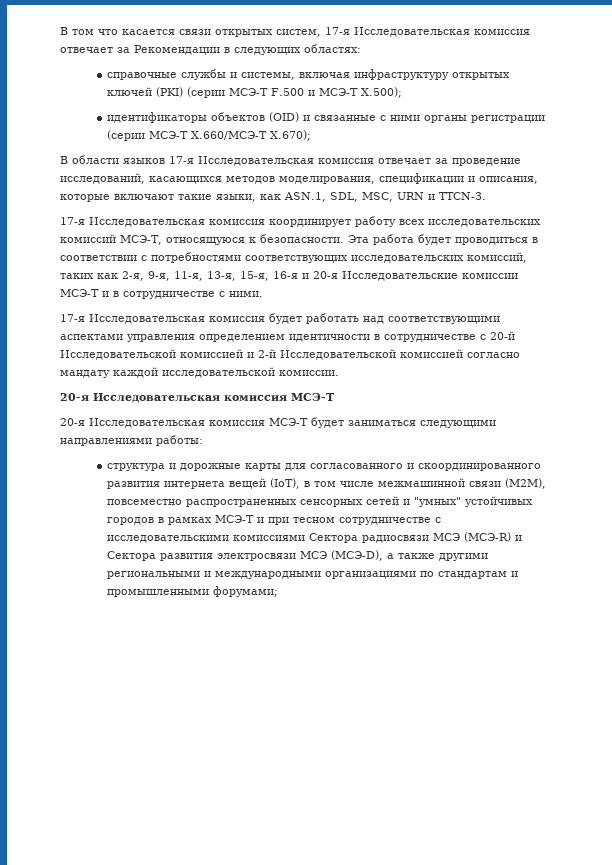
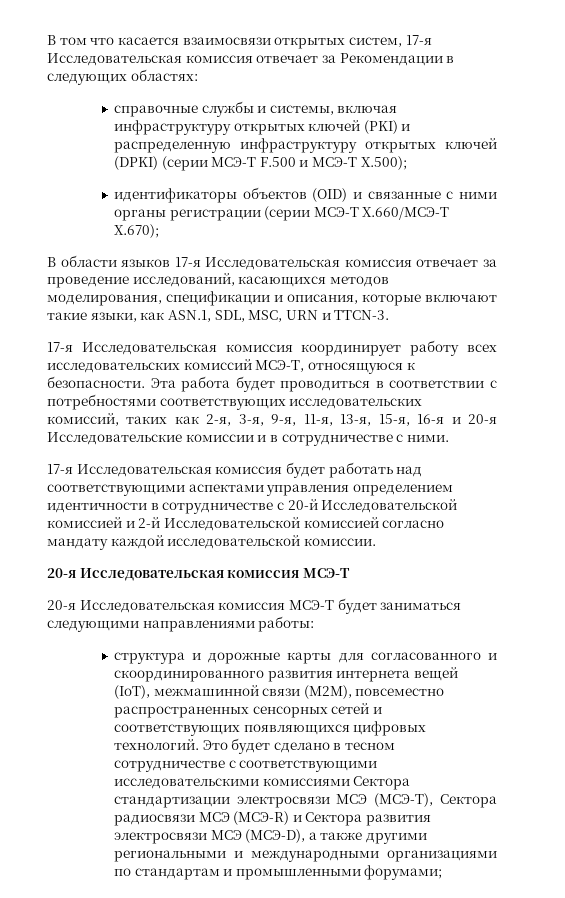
- В том что касается связи открытых систем, 17-я Исследовательская комиссия отвечает за Рекомендации в следующих областях:
+ В том что касается взаимосвязи открытых систем, 17-я Исследовательская комиссия отвечает за Рекомендации в следующих областях:
- справочные службы и системы, включая инфраструктуру открытых ключей (PKI) (серии МСЭ-Т F.500 и МСЭ-Т Х.500);
+ справочные службы и системы, включая инфраструктуру открытых ключей (PKI) и распределенную инфраструктуру открытых ключей (DPKI) (серии МСЭ-Т F.500 и МСЭ-Т Х.500);
- Эта работа будет проводиться в соответствии с потребностями соответствующих исследовательских комиссий, таких как 2-я, 9-я, 11-я, 13-я, 15-я, 16-я и 20-я Исследовательские комиссии МСЭ-Т и в сотрудничестве с ними.
+ Эта работа будет проводиться в соответствии с потребностями соответствующих исследовательских комиссий, таких как 2-я, 3-я, 9-я, 11-я, 13-я, 15-я, 16-я и 20-я Исследовательские комиссии и в сотрудничестве с ними.
- структура и дорожные карты для согласованного и скоординированного развития интернета вещей (IoT), в том числе межмашинной связи (M2M), повсеместно распространенных сенсорных сетей и "умных" устойчивых городов в рамках МСЭ-Т и при тесном сотрудничестве с исследовательскими комиссиями Сектора радиосвязи МСЭ (МСЭ-R) и Сектора развития электросвязи МСЭ (МСЭ-D), а также другими региональными и международными организациями по стандартам и промышленными форумами;
+ структура и дорожные карты для согласованного и скоординированного развития интернета вещей (IoT), межмашинной связи (M2M), повсеместно распространенных сенсорных сетей и соответствующих появляющихся цифровых технологий. Это будет сделано в тесном сотрудничестве с соответствующими исследовательскими комиссиями Сектора стандартизации электросвязи МСЭ (МСЭ-Т), Сектора радиосвязи МСЭ (МСЭ-R) и Сектора развития электросвязи МСЭ (МСЭ-D), а также другими региональными и международными организациями по стандартам и промышленными форумами;

